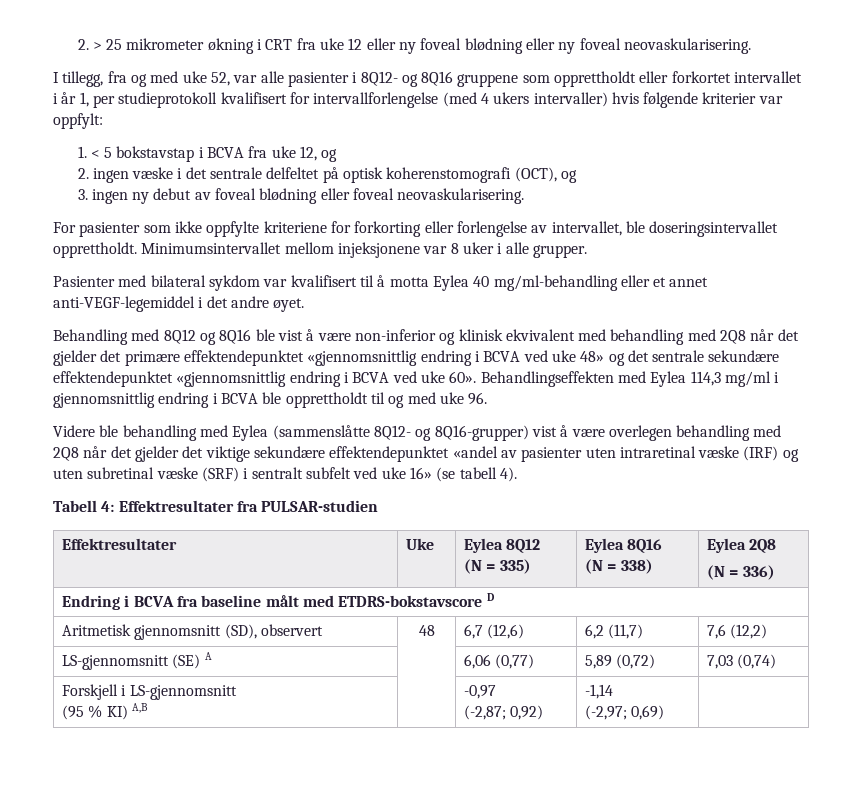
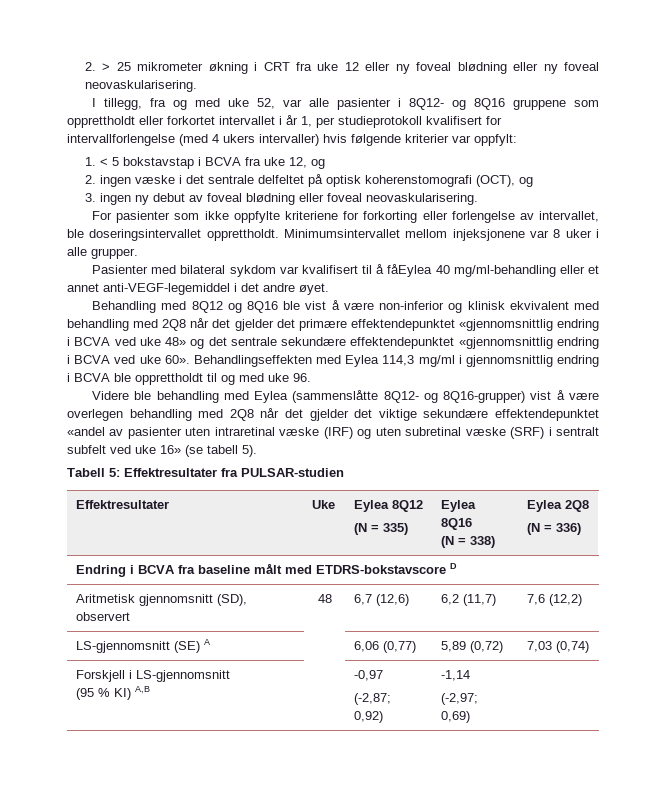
- Pasienter med bilateral sykdom var kvalifisert til å motta Eylea 40 mg/ml-behandling eller et annet anti-VEGF-legemiddel i det andre øyet.
+ Pasienter med bilateral sykdom var kvalifisert til å fåEylea 40 mg/ml-behandling eller et annet anti-VEGF-legemiddel i det andre øyet.
- Videre ble behandling med Eylea (sammenslåtte 8Q12- og 8Q16-grupper) vist å være overlegen behandling med 2Q8 når det gjelder det viktige sekundære effektendepunktet «andel av pasienter uten intraretinal væske (IRF) og uten subretinal væske (SRF) i sentralt subfelt ved uke 16» (se tabell 4).
+ Videre ble behandling med Eylea (sammenslåtte 8Q12- og 8Q16-grupper) vist å være overlegen behandling med 2Q8 når det gjelder det viktige sekundære effektendepunktet «andel av pasienter uten intraretinal væske (IRF) og uten subretinal væske (SRF) i sentralt subfelt ved uke 16» (se tabell 5).
- Tabell 4: Effektresultater fra PULSAR-studien
+ Tabell 5: Effektresultater fra PULSAR-studien

